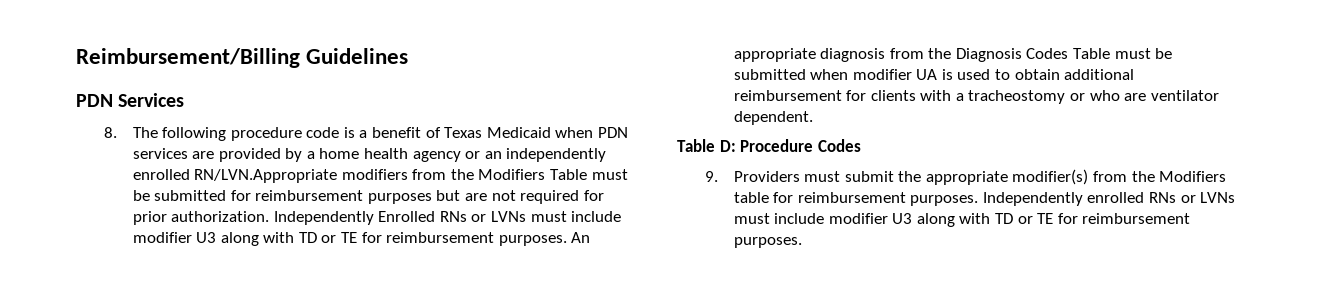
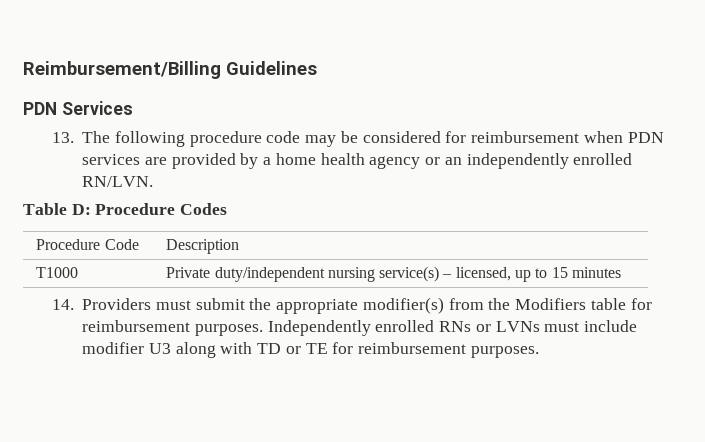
- 8. The following procedure code is a benefit of Texas Medicaid when PDN services are provided by a home health agency or an independently enrolled RN/LVN.Appropriate modifiers from the Modifiers Table must be submitted for reimbursement purposes but are not required for prior authorization. Independently Enrolled RNs or LVNs must include modifier U3 along with TD or TE for reimbursement purposes. An appropriate diagnosis from the Diagnosis Codes Table must be submitted when modifier UA is used to obtain additional reimbursement for clients with a tracheostomy or who are ventilator dependent.
+ 13. The following procedure code may be considered for reimbursement when PDN services are provided by a home health agency or an independently enrolled RN/LVN.
  Table D: Procedure Codes
- 9. Providers must submit the appropriate modifier(s) from the Modifiers table for reimbursement purposes.
+ Procedure Code | Description
+ T1000 | Private duty/independent nursing service(s) – licensed, up to 15 minutes
+ 14. Providers must submit the appropriate modifier(s) from the Modifiers table for reimbursement purposes.

